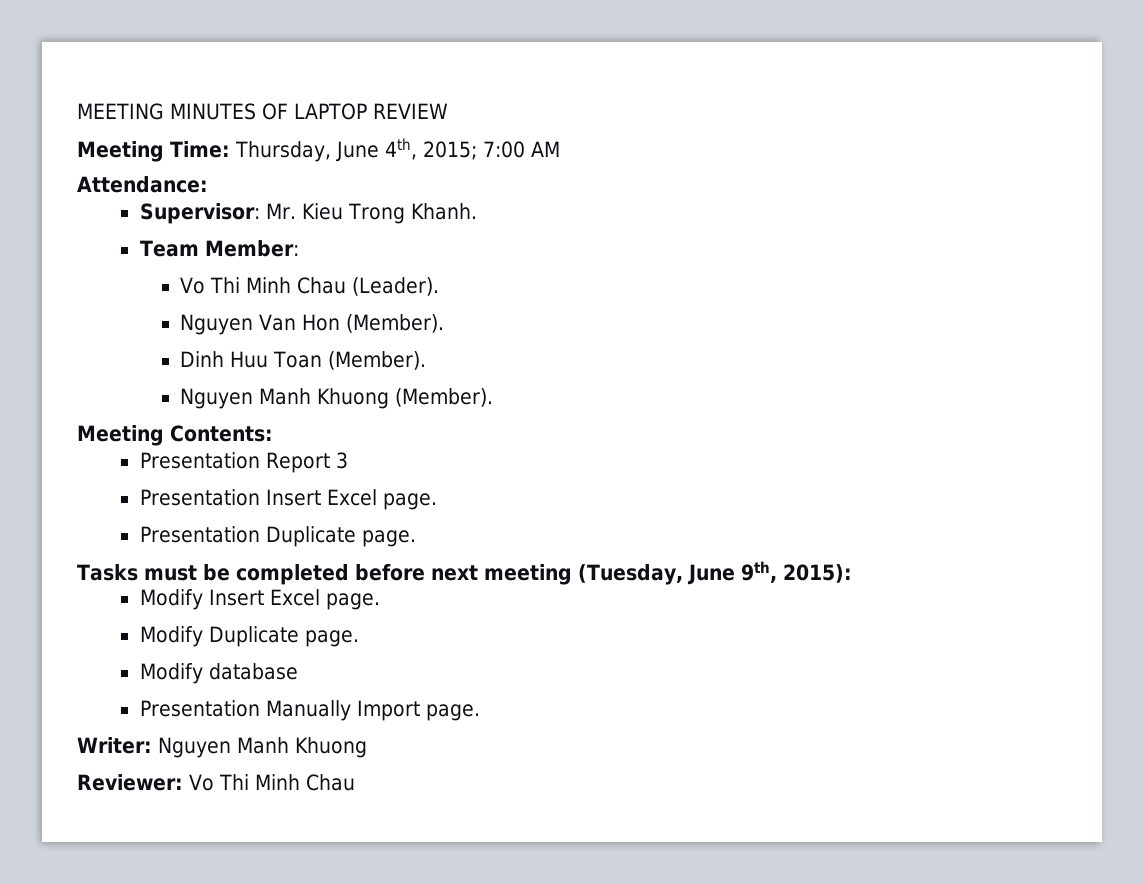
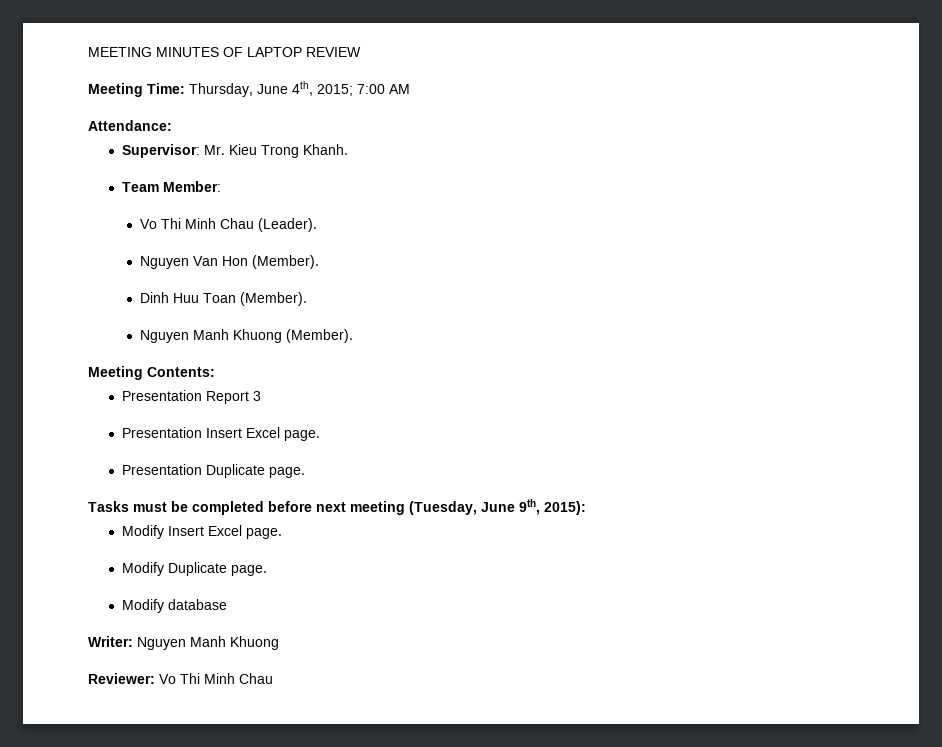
- Presentation Manually Import page.

